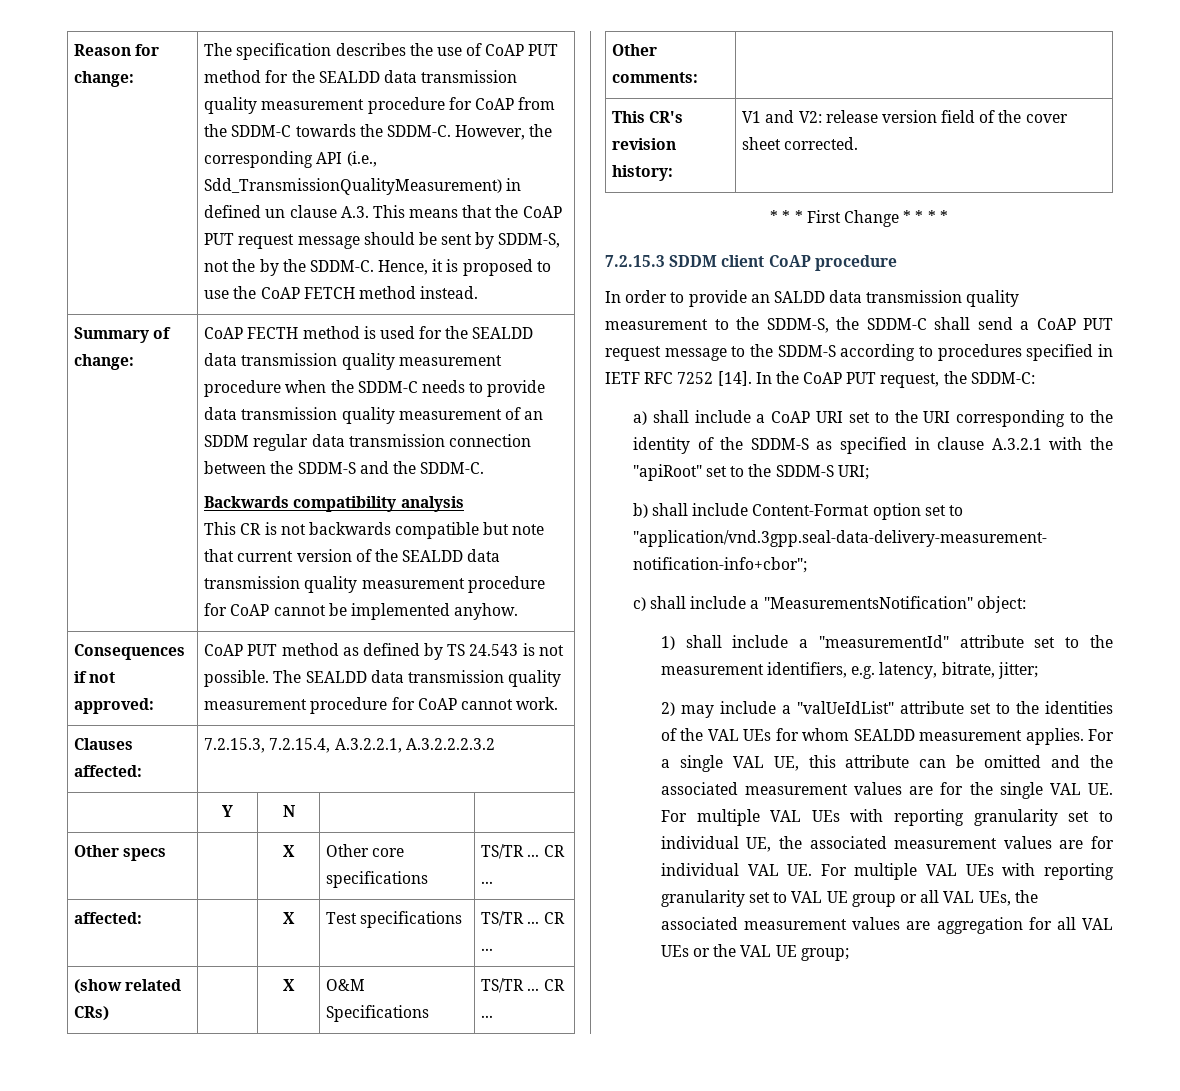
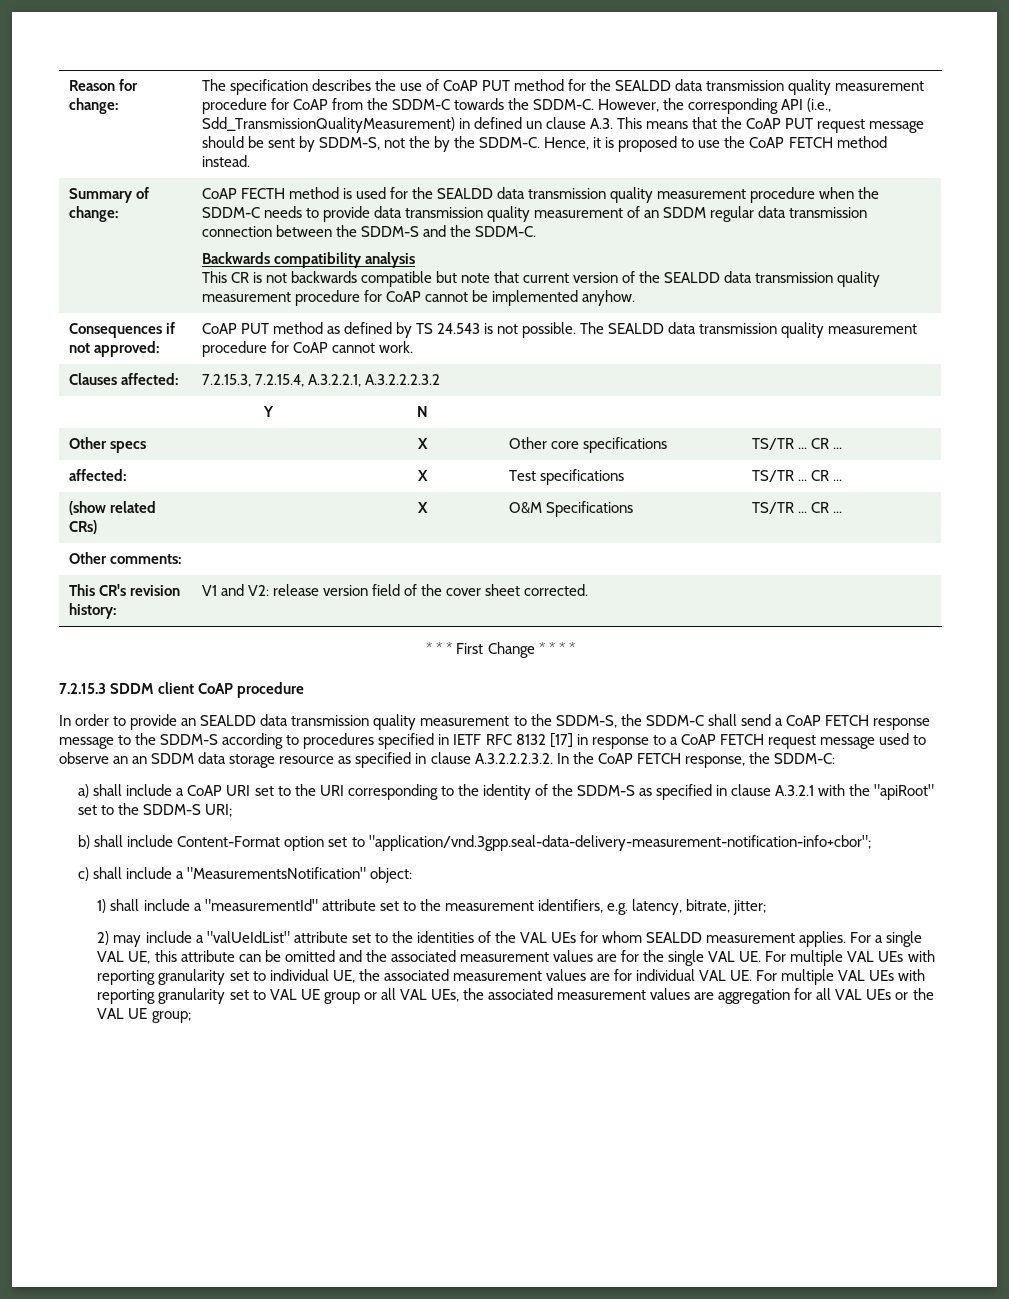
- In order to provide an SALDD data transmission quality measurement to the SDDM-S, the SDDM-C shall send a CoAP PUT request message to the SDDM-S according to procedures specified in IETF RFC 7252 [14]. In the CoAP PUT request, the SDDM-C:
+ In order to provide an SEALDD data transmission quality measurement to the SDDM-S, the SDDM-C shall send a CoAP FETCH response message to the SDDM-S according to procedures specified in IETF RFC 8132 [17] in response to a CoAP FETCH request message used to observe an an SDDM data storage resource as specified in clause A.3.2.2.2.3.2. In the CoAP FETCH response, the SDDM-C:

